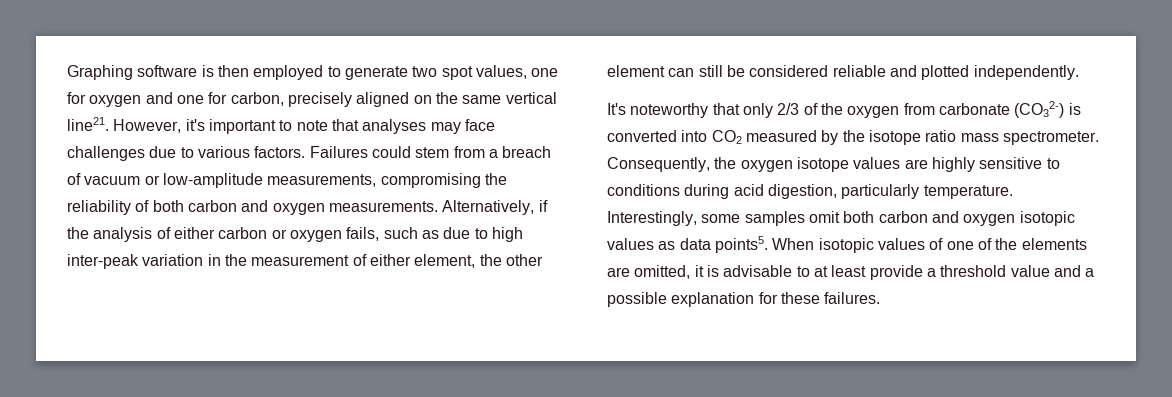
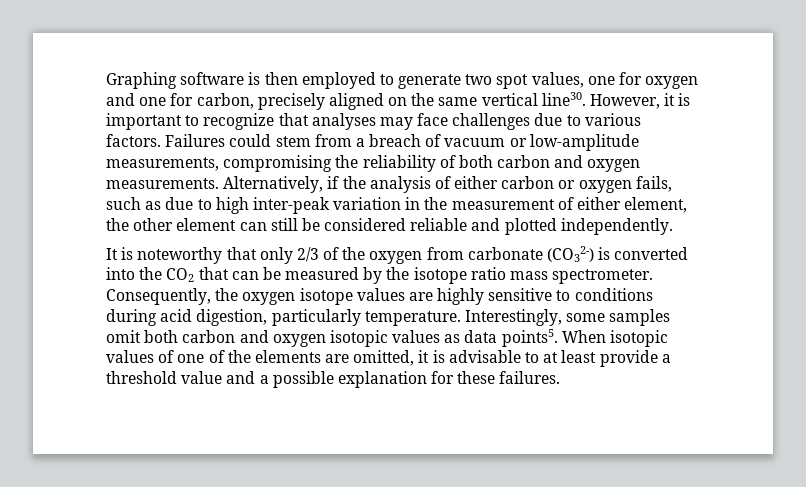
- Graphing software is then employed to generate two spot values, one for oxygen and one for carbon, precisely aligned on the same vertical line21. However, it's important to note that analyses may face challenges due to various factors.
+ Graphing software is then employed to generate two spot values, one for oxygen and one for carbon, precisely aligned on the same vertical line30. However, it is important to recognize that analyses may face challenges due to various factors.
- It's noteworthy that only 2/3 of the oxygen from carbonate (CO32-) is converted into CO2 measured by the isotope ratio mass spectrometer.
+ It is noteworthy that only 2/3 of the oxygen from carbonate (CO32-) is converted into the CO2 that can be measured by the isotope ratio mass spectrometer.

